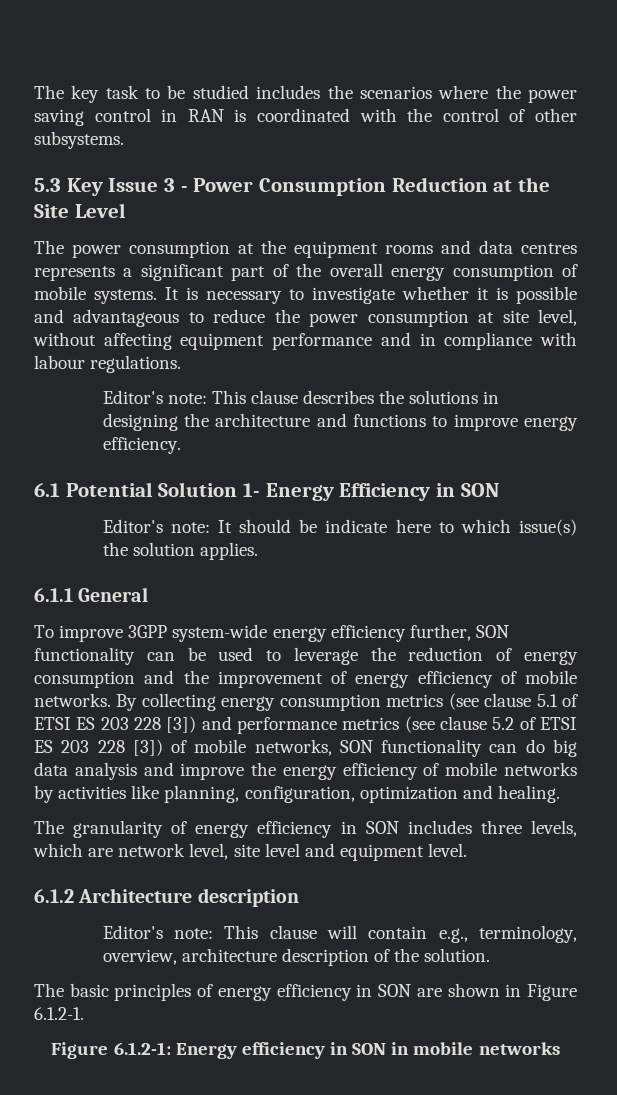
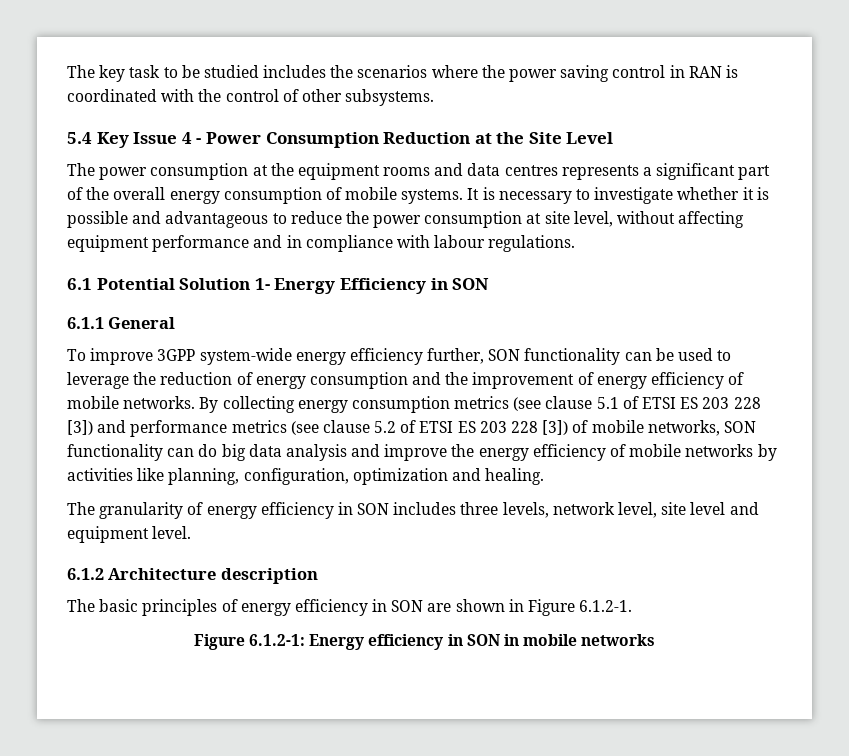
- 5.3 Key Issue 3 - Power Consumption Reduction at the Site Level
+ 5.4 Key Issue 4 - Power Consumption Reduction at the Site Level
- Editor's note: This clause describes the solutions in designing the architecture and functions to improve energy efficiency.
- Editor's note: It should be indicate here to which issue(s) the solution applies.
- The granularity of energy efficiency in SON includes three levels, which are network level, site level and equipment level.
+ The granularity of energy efficiency in SON includes three levels, network level, site level and equipment level.
- Editor's note: This clause will contain e.g., terminology, overview, architecture description of the solution.

